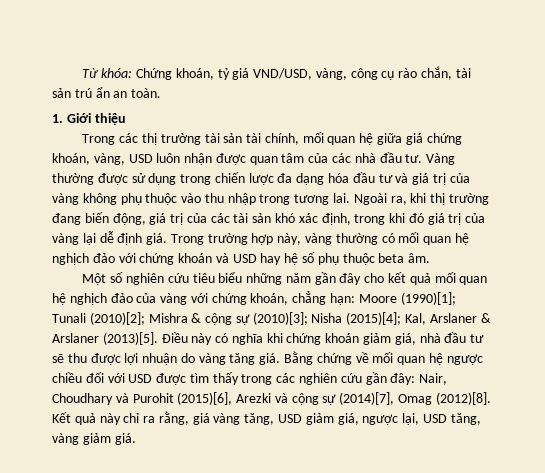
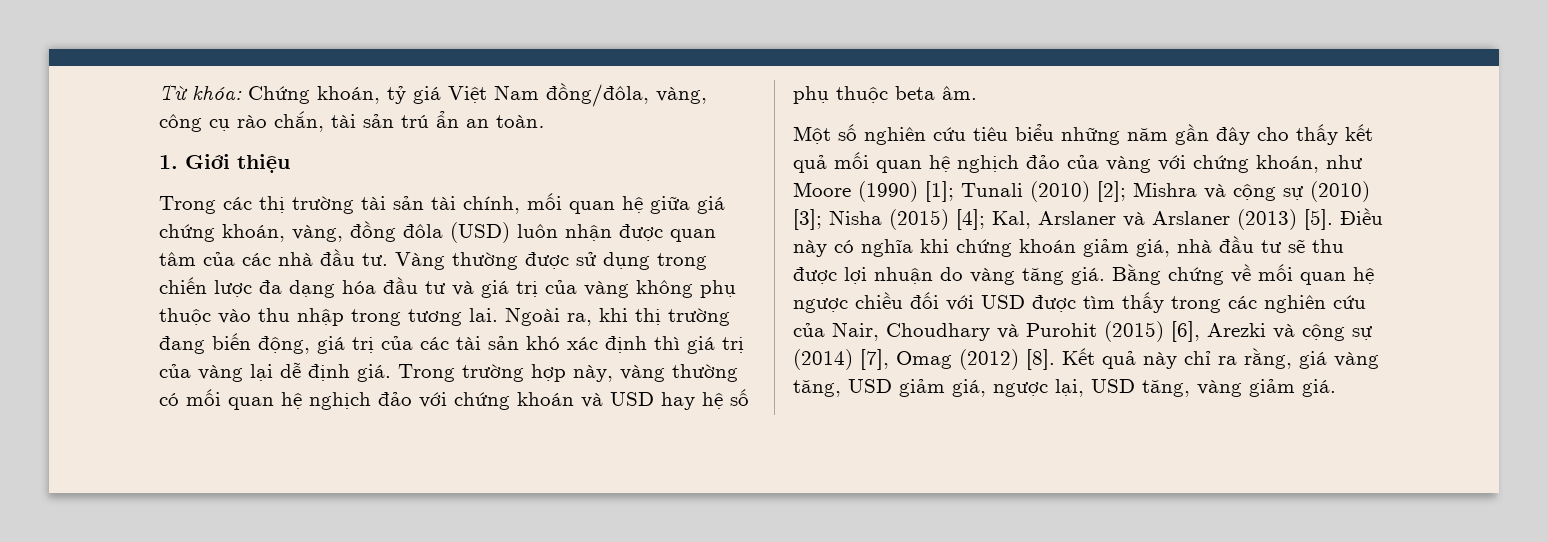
- Từ khóa: Chứng khoán, tỷ giá VND/USD, vàng, công cụ rào chắn, tài sản trú ẩn an toàn.
+ Từ khóa: Chứng khoán, tỷ giá Việt Nam đồng/đôla, vàng, công cụ rào chắn, tài sản trú ẩn an toàn.
- Trong các thị trường tài sản tài chính, mối quan hệ giữa giá chứng khoán, vàng, USD luôn nhận được quan tâm của các nhà đầu tư.
+ Trong các thị trường tài sản tài chính, mối quan hệ giữa giá chứng khoán, vàng, đồng đôla (USD) luôn nhận được quan tâm của các nhà đầu tư.
- Ngoài ra, khi thị trường đang biến động, giá trị của các tài sản khó xác định, trong khi đó giá trị của vàng lại dễ định giá.
+ Ngoài ra, khi thị trường đang biến động, giá trị của các tài sản khó xác định thì giá trị của vàng lại dễ định giá.
- Một số nghiên cứu tiêu biểu những năm gần đây cho kết quả mối quan hệ nghịch đảo của vàng với chứng khoán, chẳng hạn: Moore (1990)[1]; Tunali (2010)[2]; Mishra & cộng sự (2010)[3]; Nisha (2015)[4]; Kal, Arslaner & Arslaner (2013)[5].
+ Một số nghiên cứu tiêu biểu những năm gần đây cho thấy kết quả mối quan hệ nghịch đảo của vàng với chứng khoán, như Moore (1990) [1]; Tunali (2010) [2]; Mishra và cộng sự (2010) [3]; Nisha (2015) [4]; Kal, Arslaner và Arslaner (2013) [5].
- Bằng chứng về mối quan hệ ngược chiều đối với USD được tìm thấy trong các nghiên cứu gần đây: Nair, Choudhary và Purohit (2015)[6], Arezki và cộng sự (2014)[7], Omag (2012)[8].
+ Bằng chứng về mối quan hệ ngược chiều đối với USD được tìm thấy trong các nghiên cứu của Nair, Choudhary và Purohit (2015) [6], Arezki và cộng sự (2014) [7], Omag (2012) [8].

